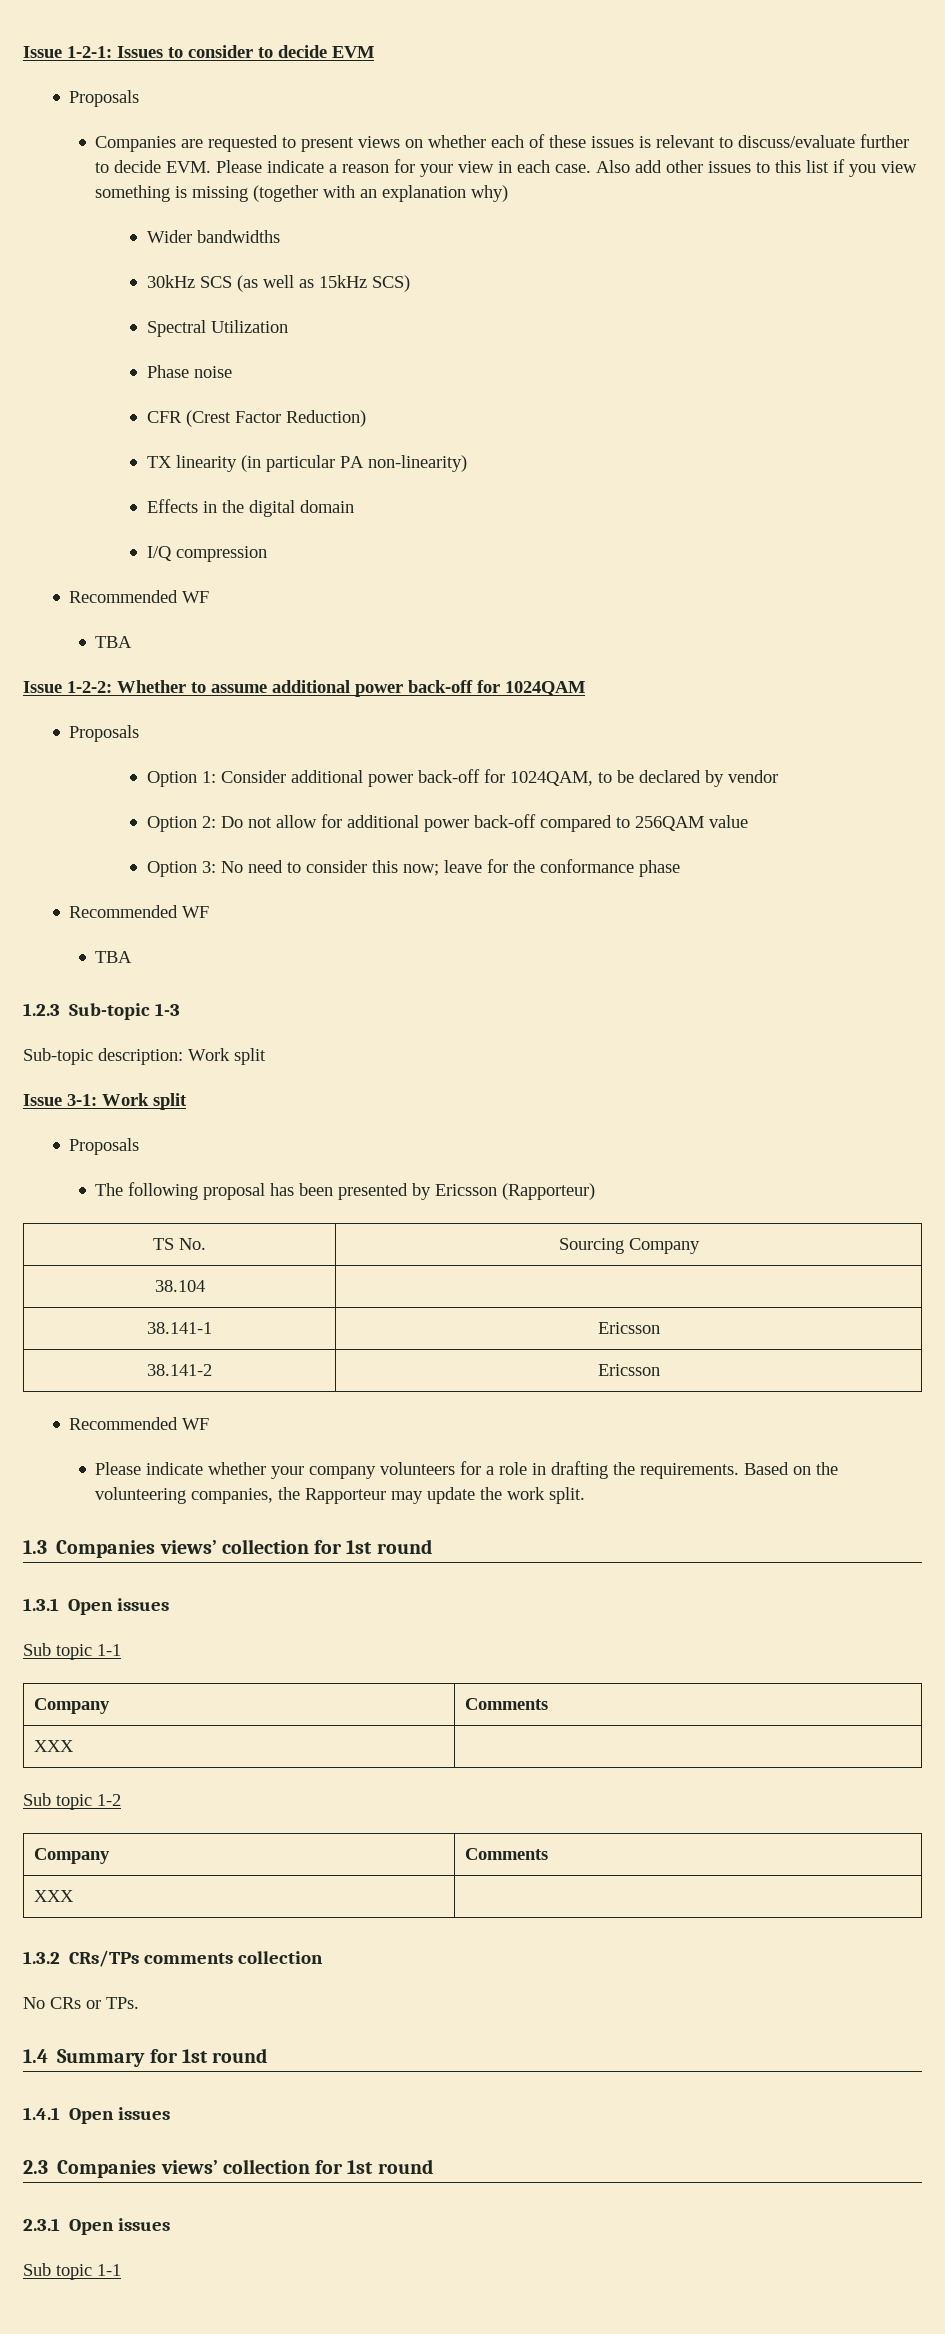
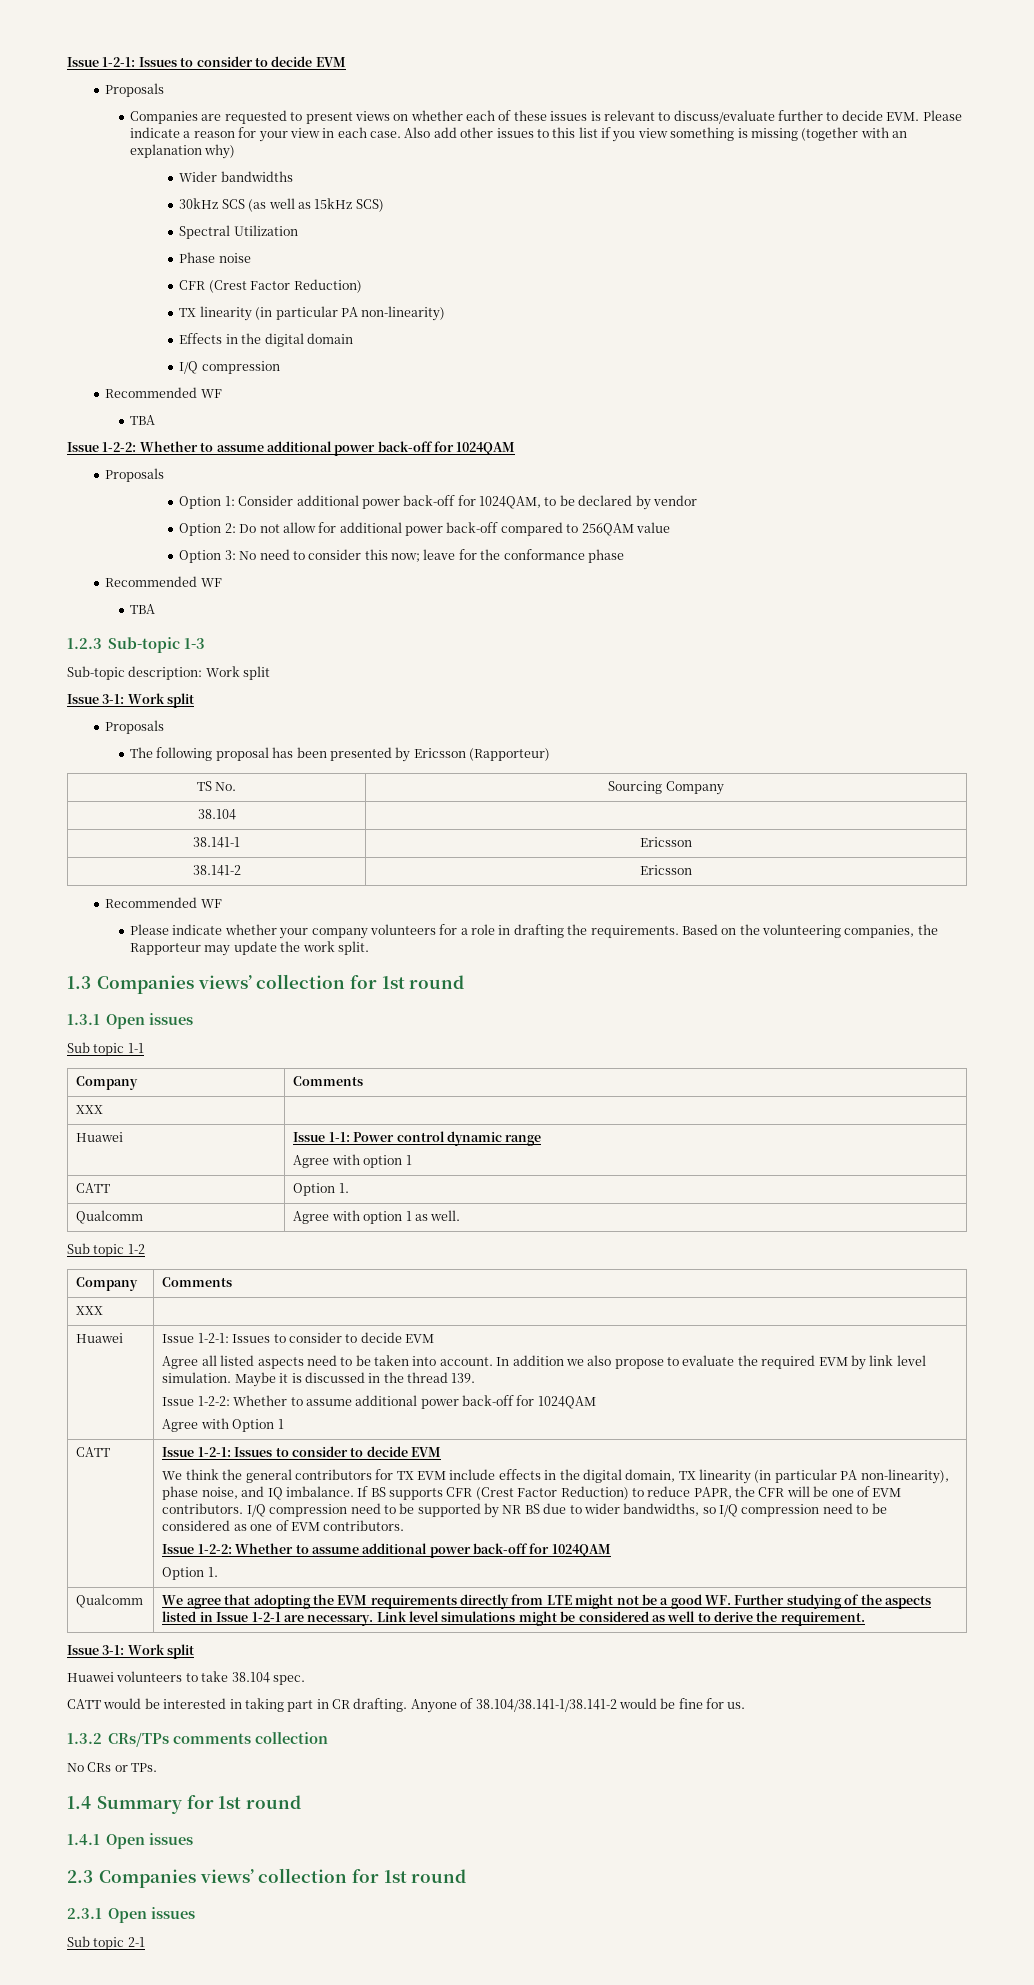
+ Huawei | Issue 1-1: Power control dynamic range
+ Agree with option 1
+ CATT | Option 1.
+ Qualcomm | Agree with option 1 as well.
+ Huawei | Issue 1-2-1: Issues to consider to decide EVM
+ Agree all listed aspects need to be taken into account. In addition we also propose to evaluate the required EVM by link level simulation. Maybe it is discussed in the thread 139.
+ Issue 1-2-2: Whether to assume additional power back-off for 1024QAM
+ Agree with Option 1
+ CATT | Issue 1-2-1: Issues to consider to decide EVM
+ We think the general contributors for TX EVM include effects in the digital domain, TX linearity (in particular PA non-linearity), phase noise, and IQ imbalance. If BS supports CFR (Crest Factor Reduction) to reduce PAPR, the CFR will be one of EVM contributors. I/Q compression need to be supported by NR BS due to wider bandwidths, so I/Q compression need to be considered as one of EVM contributors.
+ Issue 1-2-2: Whether to assume additional power back-off for 1024QAM
+ Option 1.
+ Qualcomm | We agree that adopting the EVM requirements directly from LTE might not be a good WF. Further studying of the aspects listed in Issue 1-2-1 are necessary. Link level simulations might be considered as well to derive the requirement.
+ Issue 3-1: Work split
+ Huawei volunteers to take 38.104 spec.
+ CATT would be interested in taking part in CR drafting. Anyone of 38.104/38.141-1/38.141-2 would be fine for us.
  2.3.1 Open issues
- Sub topic 1-1
+ Sub topic 2-1

